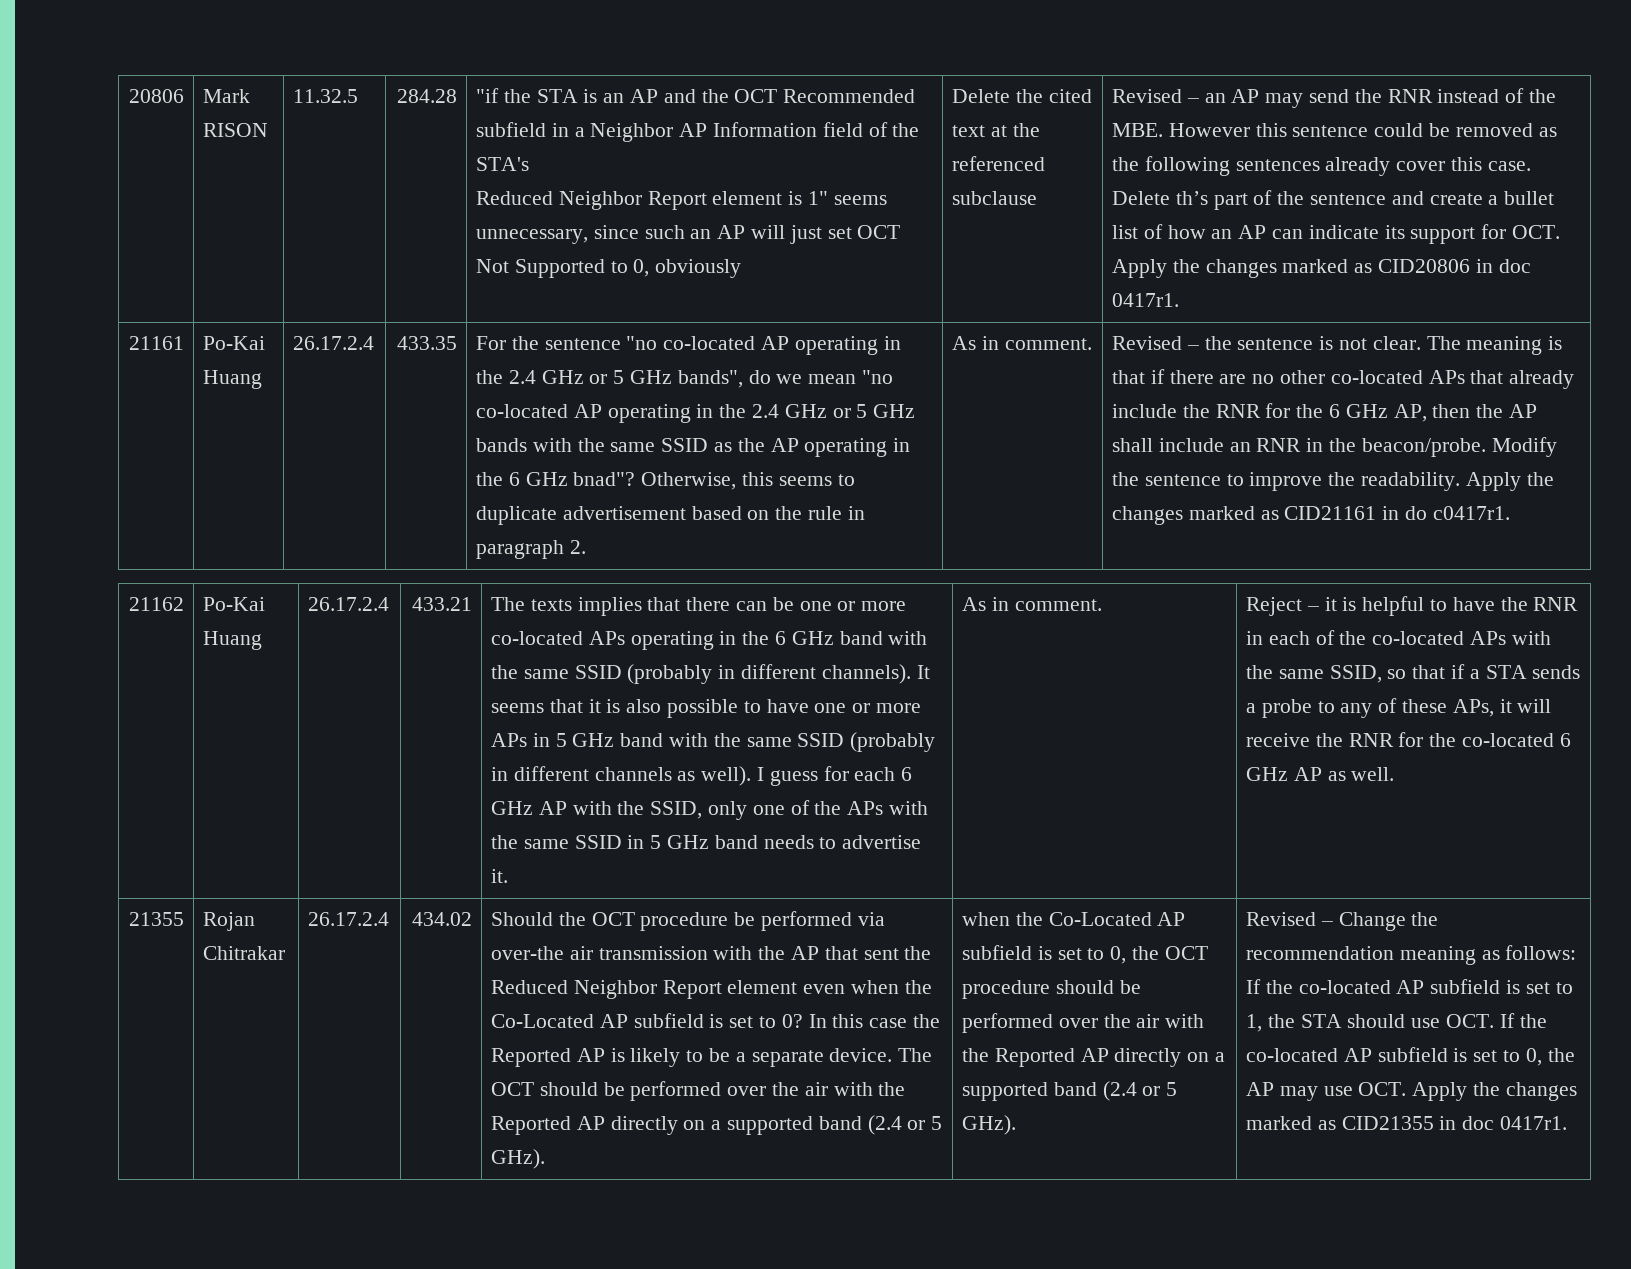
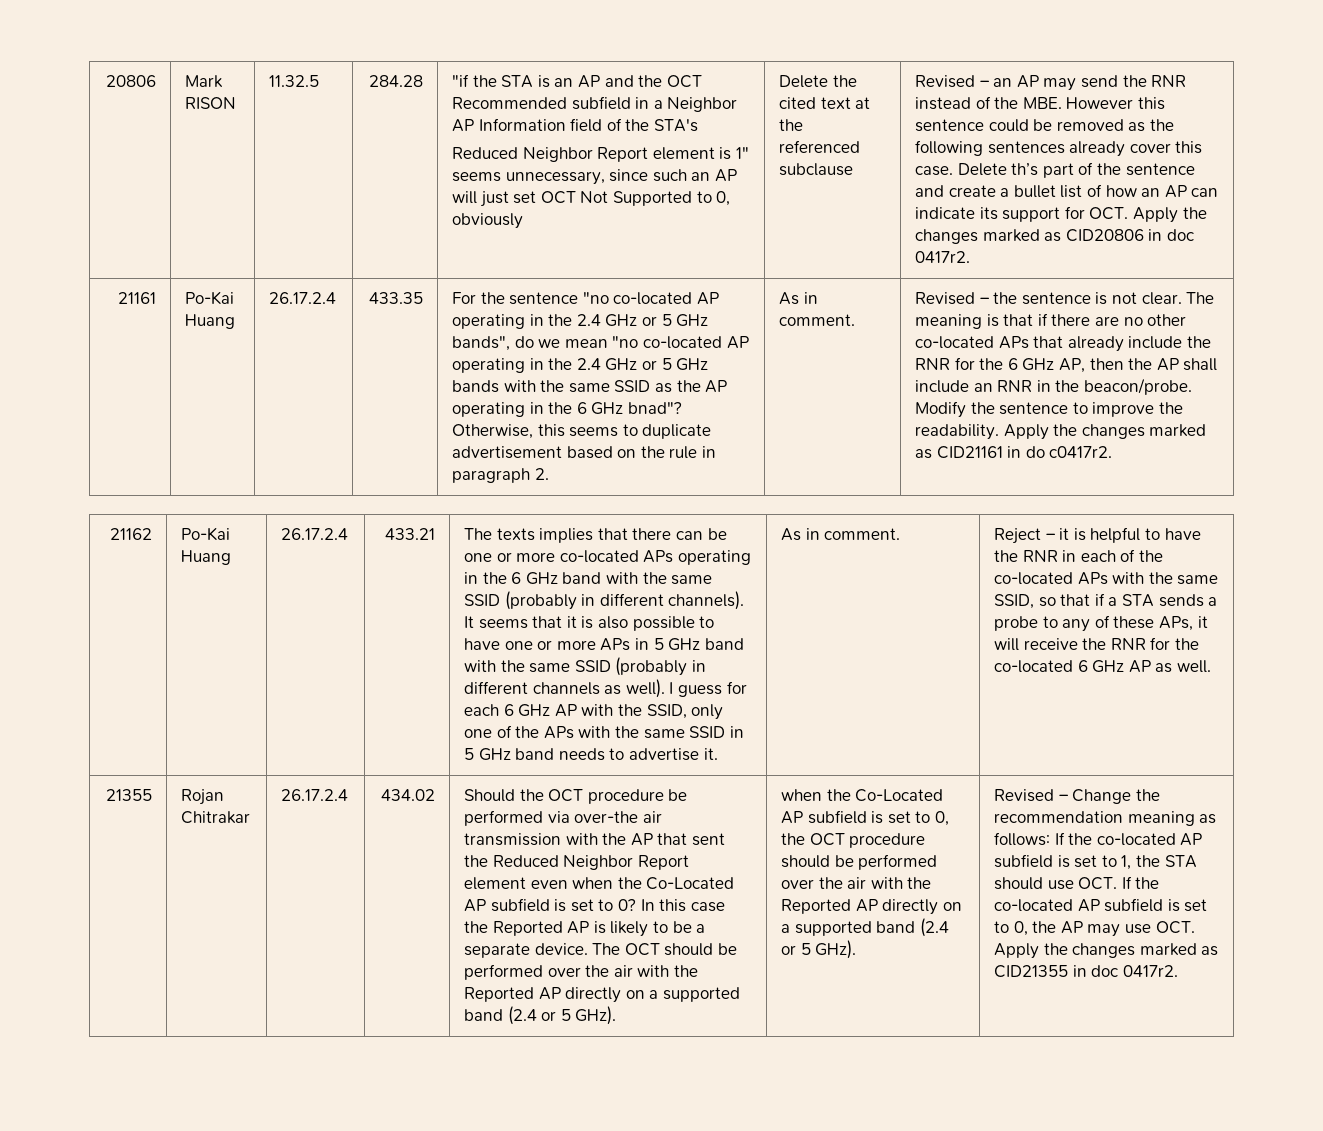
- Delete th’s part of the sentence and create a bullet list of how an AP can indicate its support for OCT. Apply the changes marked as CID20806 in doc 0417r1.
+ Delete th’s part of the sentence and create a bullet list of how an AP can indicate its support for OCT. Apply the changes marked as CID20806 in doc 0417r2.
- Apply the changes marked as CID21161 in do c0417r1.
+ Apply the changes marked as CID21161 in do c0417r2.
- Revised – Change the recommendation meaning as follows: If the co-located AP subfield is set to 1, the STA should use OCT. If the co-located AP subfield is set to 0, the AP may use OCT. Apply the changes marked as CID21355 in doc 0417r1.
+ Revised – Change the recommendation meaning as follows: If the co-located AP subfield is set to 1, the STA should use OCT. If the co-located AP subfield is set to 0, the AP may use OCT. Apply the changes marked as CID21355 in doc 0417r2.

